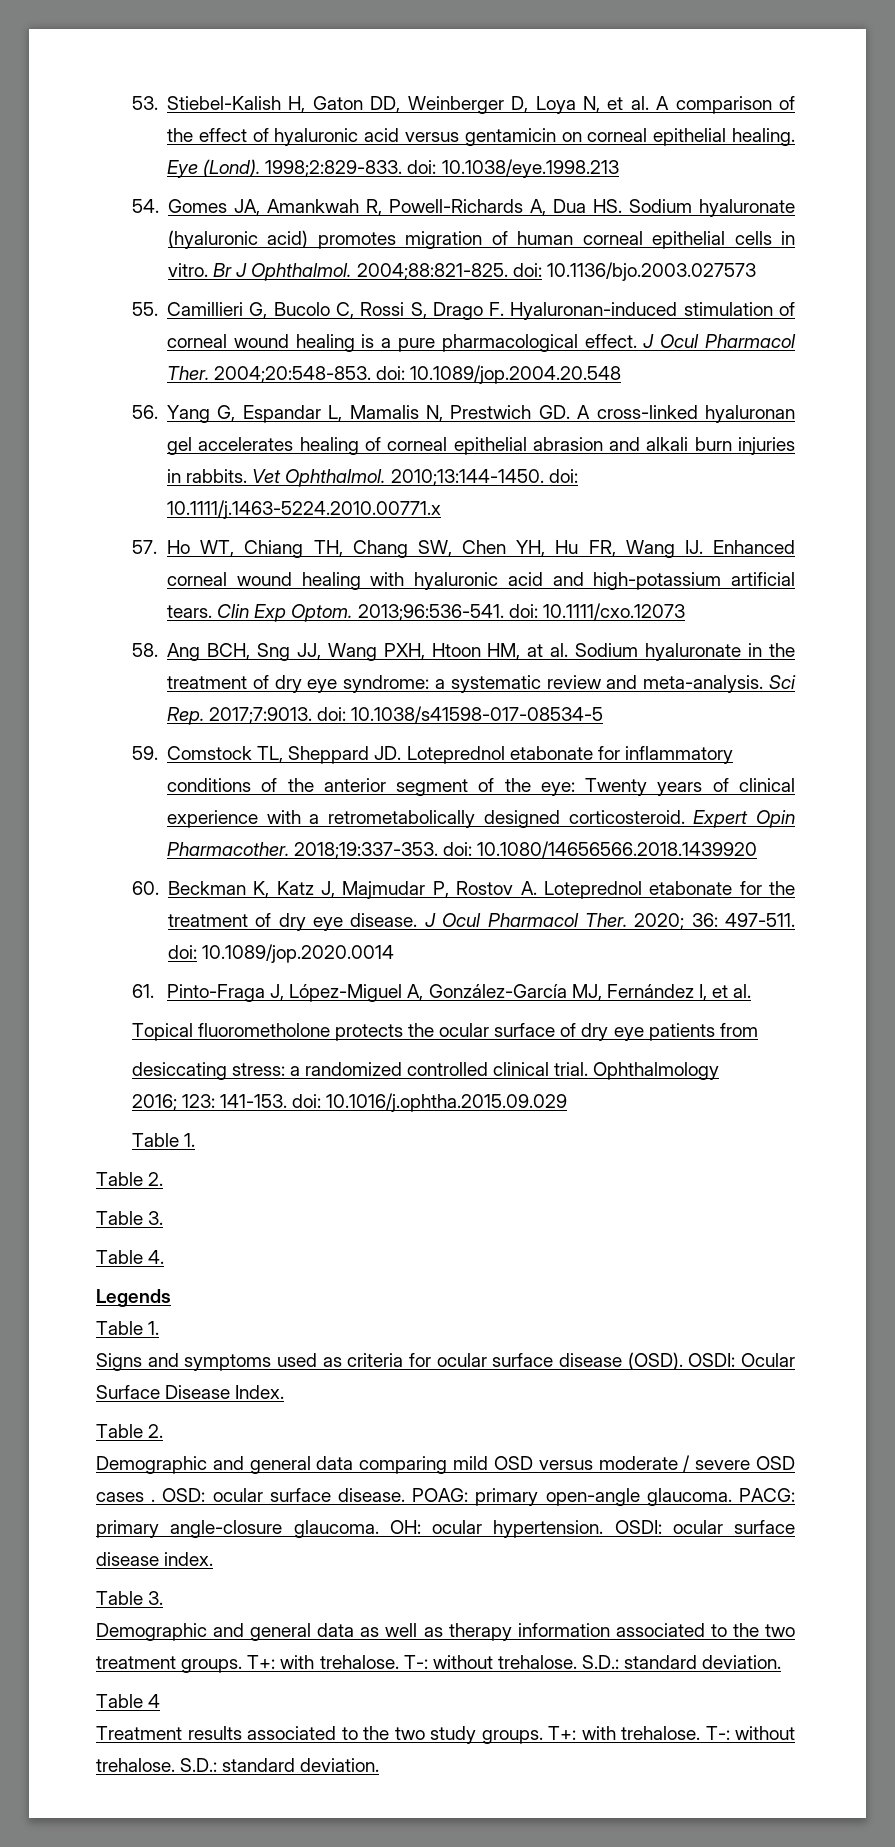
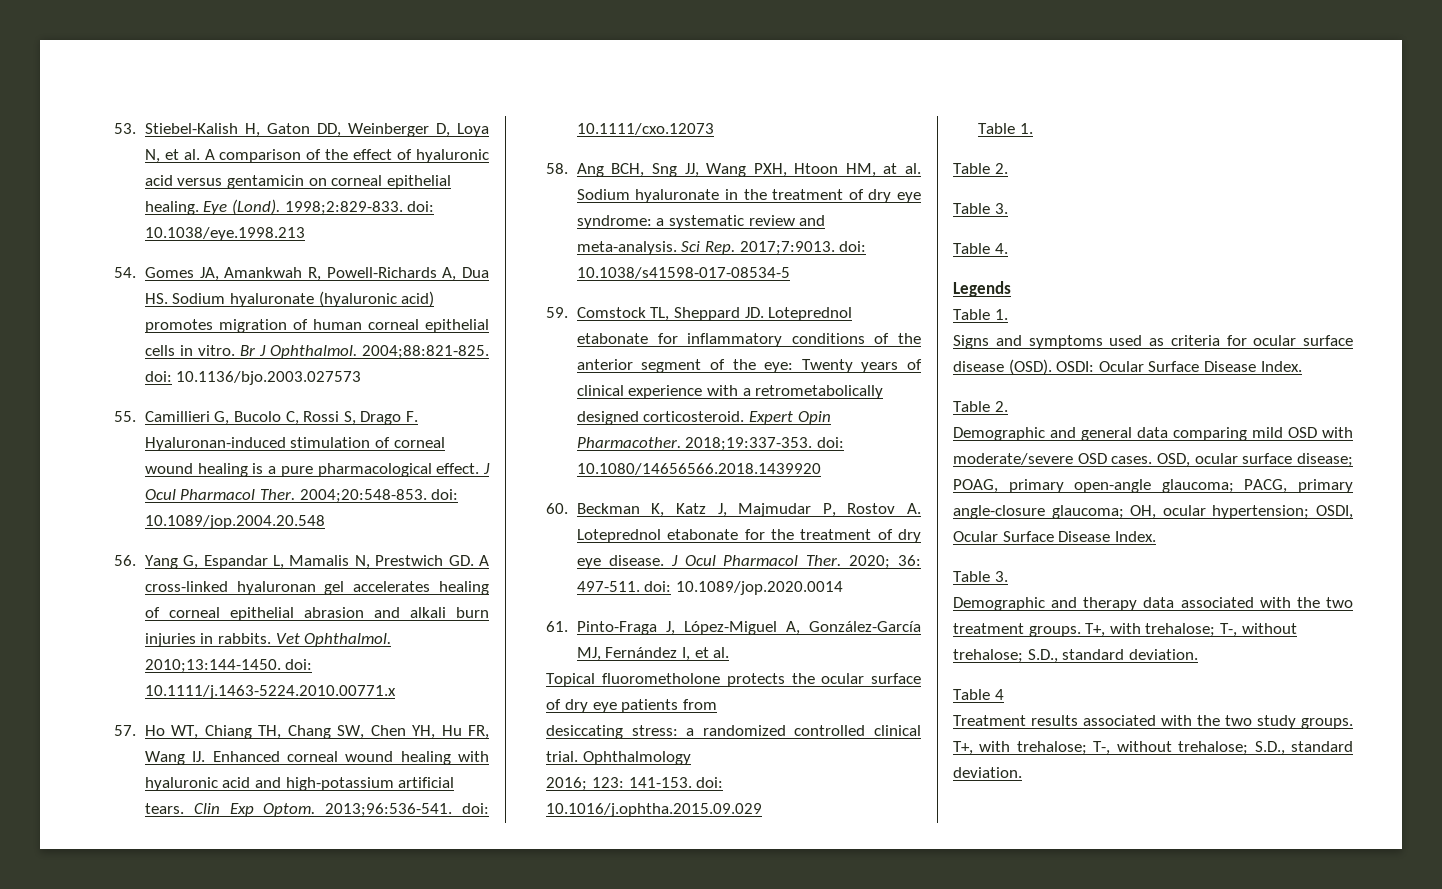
- Demographic and general data comparing mild OSD versus moderate / severe OSD cases . OSD: ocular surface disease. POAG: primary open-angle glaucoma. PACG: primary angle-closure glaucoma. OH: ocular hypertension. OSDI: ocular surface disease index.
+ Demographic and general data comparing mild OSD with moderate/severe OSD cases. OSD, ocular surface disease; POAG, primary open-angle glaucoma; PACG, primary angle-closure glaucoma; OH, ocular hypertension; OSDI, Ocular Surface Disease Index.
  Table 3.
- Demographic and general data as well as therapy information associated to the two treatment groups. T+: with trehalose. T-: without trehalose. S.D.: standard deviation.
+ Demographic and therapy data associated with the two treatment groups. T+, with trehalose; T-, without trehalose; S.D., standard deviation.
- Treatment results associated to the two study groups. T+: with trehalose. T-: without trehalose. S.D.: standard deviation.
+ Treatment results associated with the two study groups. T+, with trehalose; T-, without trehalose; S.D., standard deviation.

